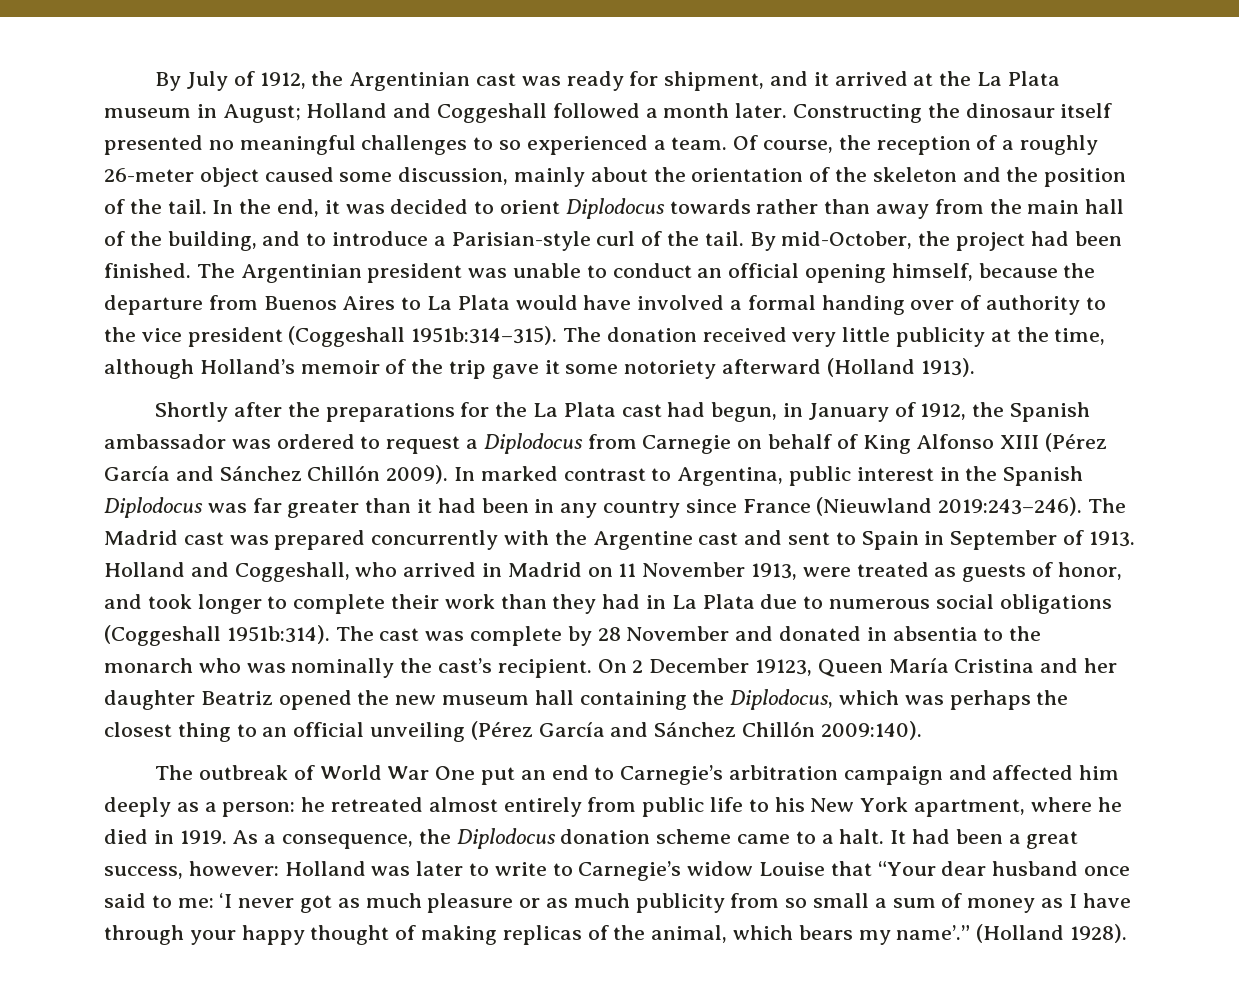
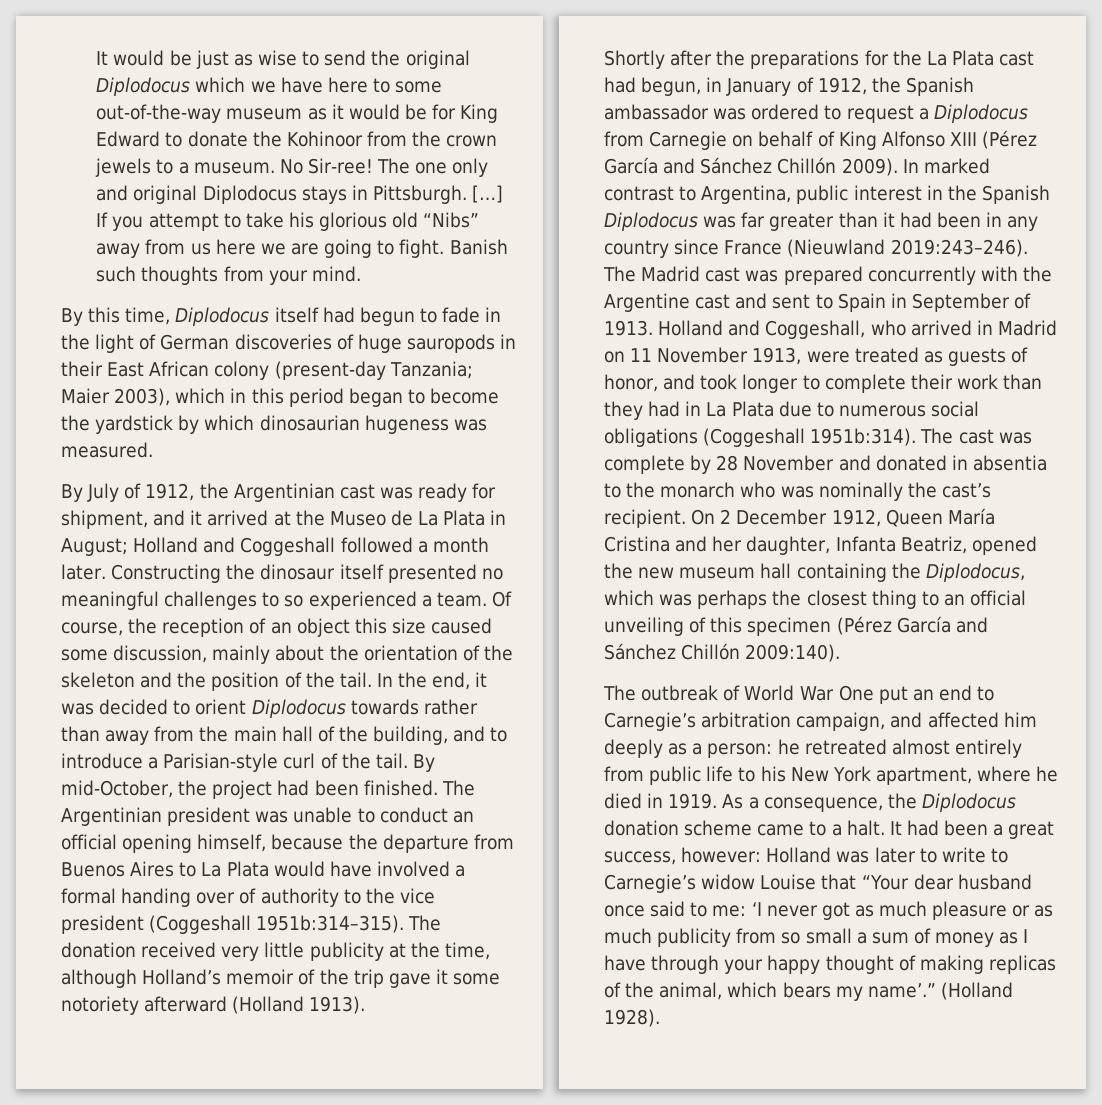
+ It would be just as wise to send the original Diplodocus which we have here to some out-of-the-way museum as it would be for King Edward to donate the Kohinoor from the crown jewels to a museum. No Sir-ree! The one only and original Diplodocus stays in Pittsburgh. […] If you attempt to take his glorious old “Nibs” away from us here we are going to fight. Banish such thoughts from your mind.
+ By this time, Diplodocus itself had begun to fade in the light of German discoveries of huge sauropods in their East African colony (present-day Tanzania; Maier 2003), which in this period began to become the yardstick by which dinosaurian hugeness was measured.
- By July of 1912, the Argentinian cast was ready for shipment, and it arrived at the La Plata museum in August; Holland and Coggeshall followed a month later.
+ By July of 1912, the Argentinian cast was ready for shipment, and it arrived at the Museo de La Plata in August; Holland and Coggeshall followed a month later.
- Of course, the reception of a roughly 26-meter object caused some discussion, mainly about the orientation of the skeleton and the position of the tail.
+ Of course, the reception of an object this size caused some discussion, mainly about the orientation of the skeleton and the position of the tail.
- On 2 December 19123, Queen María Cristina and her daughter Beatriz opened the new museum hall containing the Diplodocus, which was perhaps the closest thing to an official unveiling (Pérez García and Sánchez Chillón 2009:140).
+ On 2 December 1912, Queen María Cristina and her daughter, Infanta Beatriz, opened the new museum hall containing the Diplodocus, which was perhaps the closest thing to an official unveiling of this specimen (Pérez García and Sánchez Chillón 2009:140).
- The outbreak of World War One put an end to Carnegie’s arbitration campaign and affected him deeply as a person: he retreated almost entirely from public life to his New York apartment, where he died in 1919.
+ The outbreak of World War One put an end to Carnegie’s arbitration campaign, and affected him deeply as a person: he retreated almost entirely from public life to his New York apartment, where he died in 1919.

